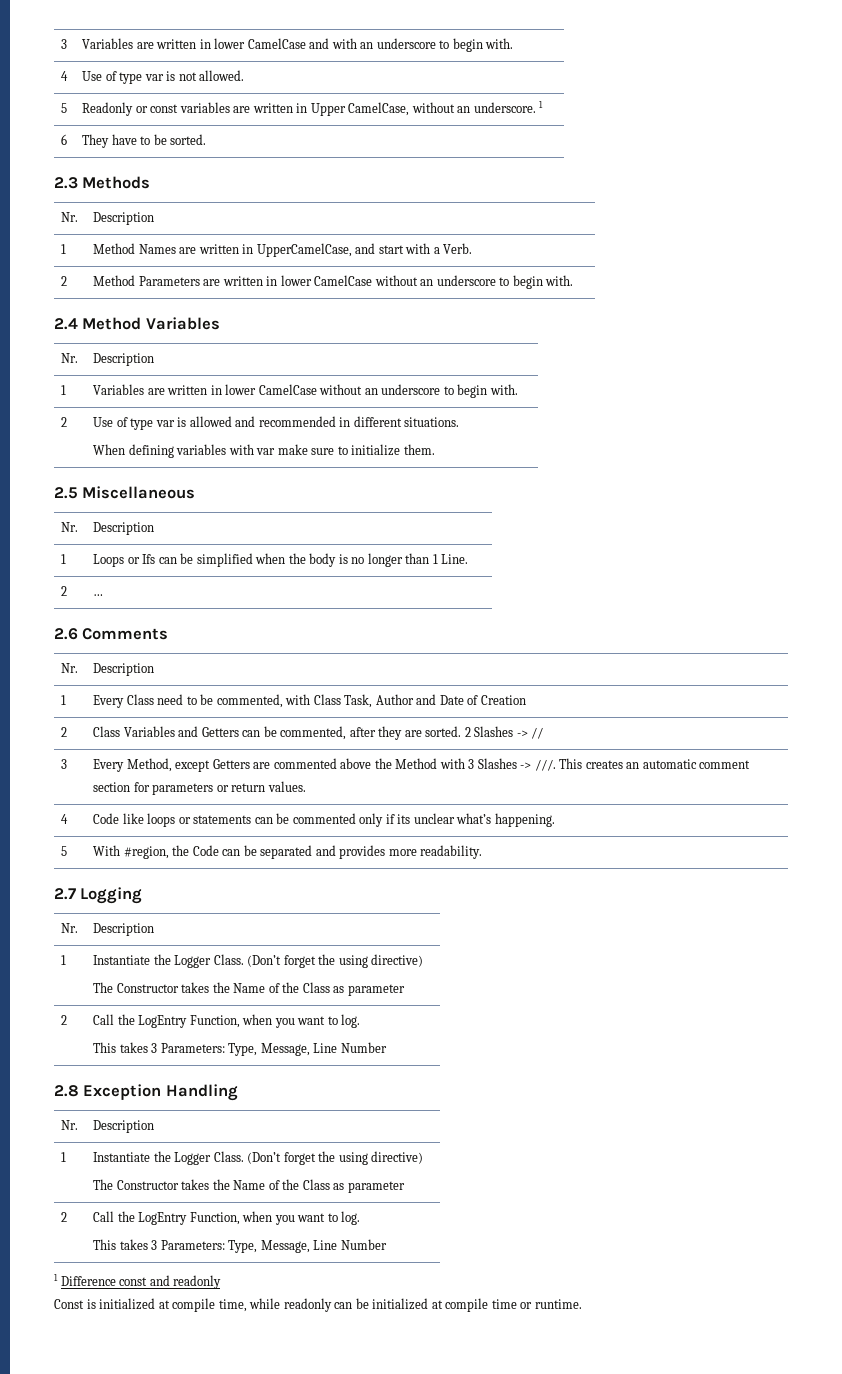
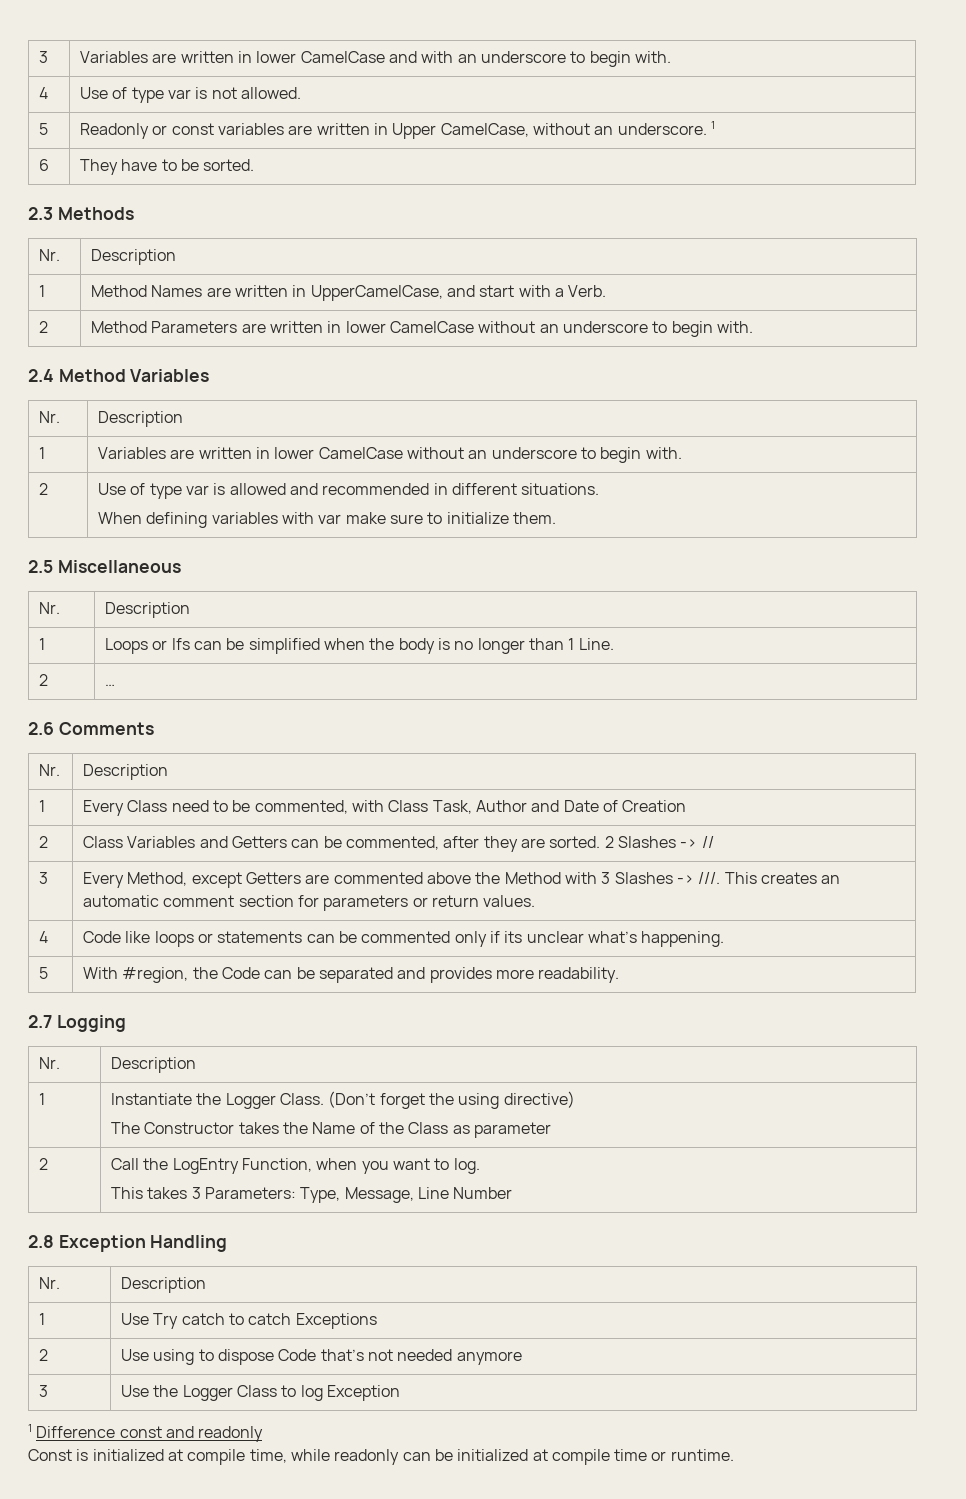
  2.8 Exception Handling
  Nr. | Description
- 1 | Instantiate the Logger Class. (Don’t forget the using directive)
- The Constructor takes the Name of the Class as parameter
- 2 | Call the LogEntry Function, when you want to log.
- This takes 3 Parameters: Type, Message, Line Number
+ 1 | Use Try catch to catch Exceptions
+ 2 | Use using to dispose Code that’s not needed anymore
+ 3 | Use the Logger Class to log Exception

